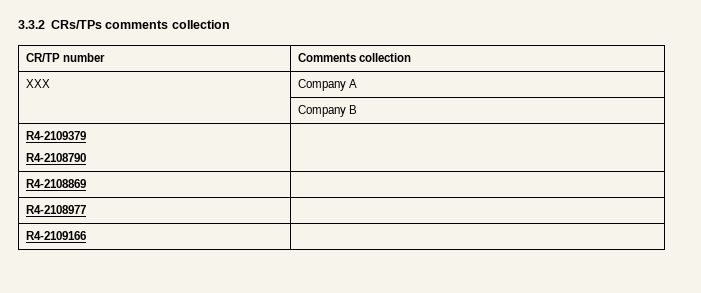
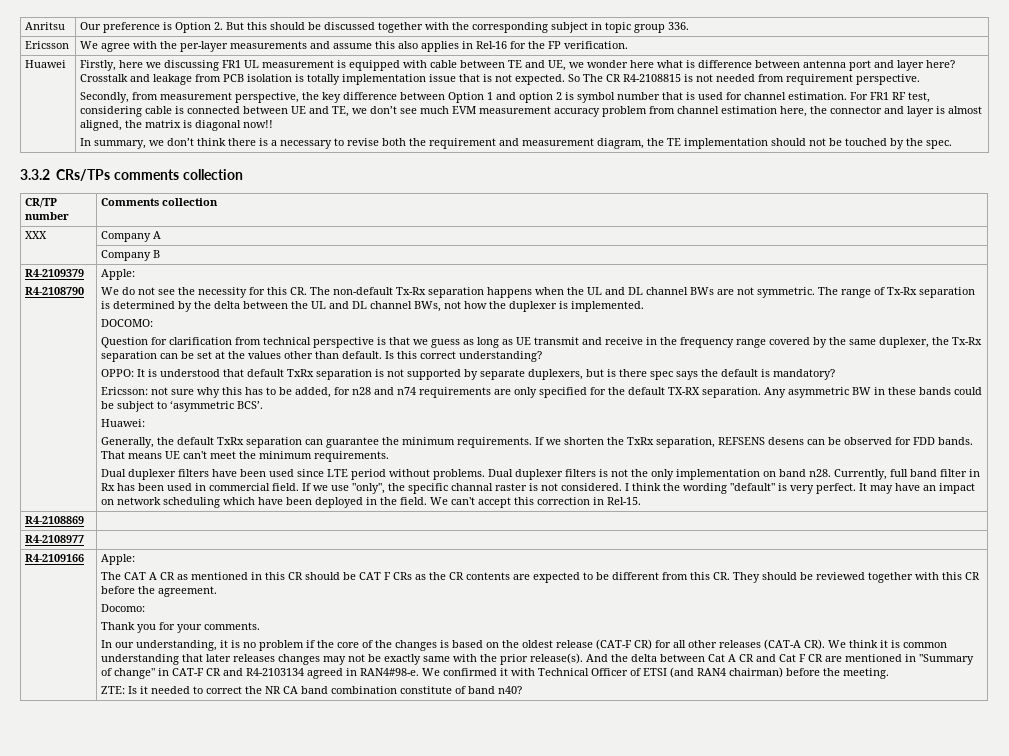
+ Anritsu | Our preference is Option 2. But this should be discussed together with the corresponding subject in topic group 336.
+ Ericsson | We agree with the per-layer measurements and assume this also applies in Rel-16 for the FP verification.
+ Huawei | Firstly, here we discussing FR1 UL measurement is equipped with cable between TE and UE, we wonder here what is difference between antenna port and layer here? Crosstalk and leakage from PCB isolation is totally implementation issue that is not expected. So The CR R4-2108815 is not needed from requirement perspective.
+ Secondly, from measurement perspective, the key difference between Option 1 and option 2 is symbol number that is used for channel estimation. For FR1 RF test, considering cable is connected between UE and TE, we don’t see much EVM measurement accuracy problem from channel estimation here, the connector and layer is almost aligned, the matrix is diagonal now!!
+ In summary, we don’t think there is a necessary to revise both the requirement and measurement diagram, the TE implementation should not be touched by the spec.
- R4-2108790 |
+ R4-2108790 | Apple:
+ We do not see the necessity for this CR. The non-default Tx-Rx separation happens when the UL and DL channel BWs are not symmetric. The range of Tx-Rx separation is determined by the delta between the UL and DL channel BWs, not how the duplexer is implemented.
+ DOCOMO:
+ Question for clarification from technical perspective is that we guess as long as UE transmit and receive in the frequency range covered by the same duplexer, the Tx-Rx separation can be set at the values other than default. Is this correct understanding?
+ OPPO: It is understood that default TxRx separation is not supported by separate duplexers, but is there spec says the default is mandatory?
+ Ericsson: not sure why this has to be added, for n28 and n74 requirements are only specified for the default TX-RX separation. Any asymmetric BW in these bands could be subject to ‘asymmetric BCS’.
+ Huawei:
+ Generally, the default TxRx separation can guarantee the minimum requirements. If we shorten the TxRx separation, REFSENS desens can be observed for FDD bands. That means UE can't meet the minimum requirements.
+ Dual duplexer filters have been used since LTE period without problems. Dual duplexer filters is not the only implementation on band n28. Currently, full band filter in Rx has been used in commercial field. If we use "only", the specific channal raster is not considered. I think the wording "default" is very perfect. It may have an impact on network scheduling which have been deployed in the field. We can't accept this correction in Rel-15.
  R4-2108869 |
  R4-2108977 |
- R4-2109166 |
+ R4-2109166 | Apple:
+ The CAT A CR as mentioned in this CR should be CAT F CRs as the CR contents are expected to be different from this CR. They should be reviewed together with this CR before the agreement.
+ Docomo:
+ Thank you for your comments.
+ In our understanding, it is no problem if the core of the changes is based on the oldest release (CAT-F CR) for all other releases (CAT-A CR). We think it is common understanding that later releases changes may not be exactly same with the prior release(s). And the delta between Cat A CR and Cat F CR are mentioned in "Summary of change" in CAT-F CR and R4-2103134 agreed in RAN4#98-e. We confirmed it with Technical Officer of ETSI (and RAN4 chairman) before the meeting.
+ ZTE: Is it needed to correct the NR CA band combination constitute of band n40?

